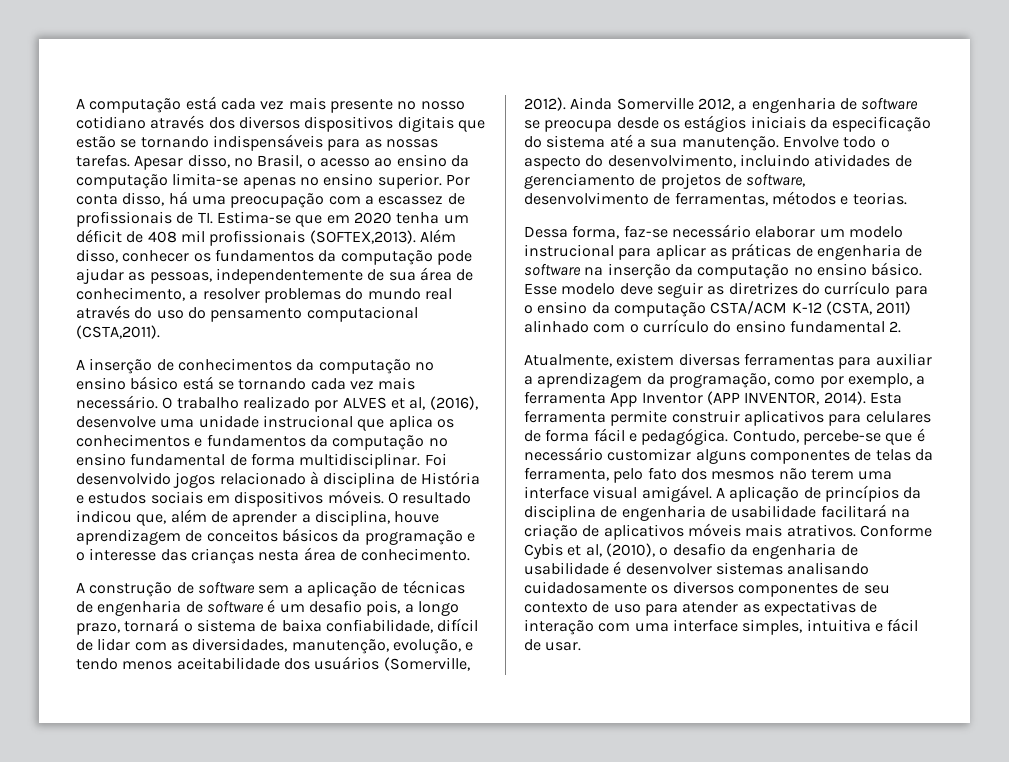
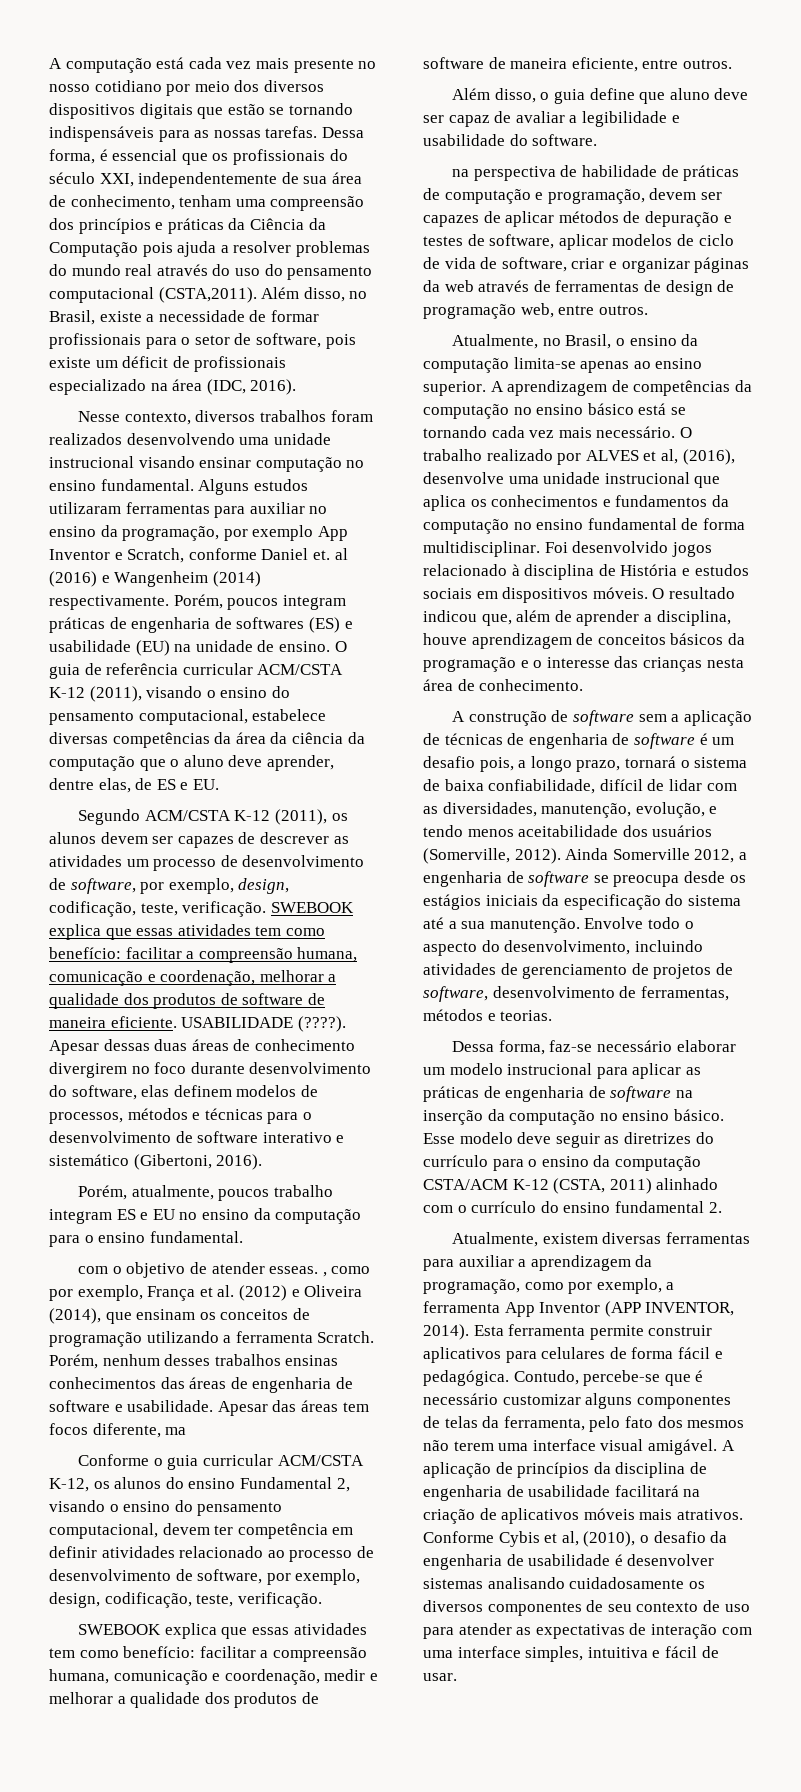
- A computação está cada vez mais presente no nosso cotidiano através dos diversos dispositivos digitais que estão se tornando indispensáveis para as nossas tarefas.
+ A computação está cada vez mais presente no nosso cotidiano por meio dos diversos dispositivos digitais que estão se tornando indispensáveis para as nossas tarefas.
- Apesar disso, no Brasil, o acesso ao ensino da computação limita-se apenas no ensino superior. Por conta disso, há uma preocupação com a escassez de profissionais de TI. Estima-se que em 2020 tenha um déficit de 408 mil profissionais (SOFTEX,2013). Além disso, conhecer os fundamentos da computação pode ajudar as pessoas, independentemente de sua área de conhecimento, a resolver problemas do mundo real através do uso do pensamento computacional (CSTA,2011).
- A inserção de conhecimentos da computação no ensino básico está se tornando cada vez mais necessário.
+ Dessa forma, é essencial que os profissionais do século XXI, independentemente de sua área de conhecimento, tenham uma compreensão dos princípios e práticas da Ciência da Computação pois ajuda a resolver problemas do mundo real através do uso do pensamento computacional (CSTA,2011). Além disso, no Brasil, existe a necessidade de formar profissionais para o setor de software, pois existe um déficit de profissionais especializado na área (IDC, 2016).
+ Nesse contexto, diversos trabalhos foram realizados desenvolvendo uma unidade instrucional visando ensinar computação no ensino fundamental. Alguns estudos utilizaram ferramentas para auxiliar no ensino da programação, por exemplo App Inventor e Scratch, conforme Daniel et. al (2016) e Wangenheim (2014) respectivamente. Porém, poucos integram práticas de engenharia de softwares (ES) e usabilidade (EU) na unidade de ensino. O guia de referência curricular ACM/CSTA K-12 (2011), visando o ensino do pensamento computacional, estabelece diversas competências da área da ciência da computação que o aluno deve aprender, dentre elas, de ES e EU.
+ Segundo ACM/CSTA K-12 (2011), os alunos devem ser capazes de descrever as atividades um processo de desenvolvimento de software, por exemplo, design, codificação, teste, verificação. SWEBOOK explica que essas atividades tem como benefício: facilitar a compreensão humana, comunicação e coordenação, melhorar a qualidade dos produtos de software de maneira eficiente. USABILIDADE (????). Apesar dessas duas áreas de conhecimento divergirem no foco durante desenvolvimento do software, elas definem modelos de processos, métodos e técnicas para o desenvolvimento de software interativo e sistemático (Gibertoni, 2016).
+ Porém, atualmente, poucos trabalho integram ES e EU no ensino da computação para o ensino fundamental.
+ com o objetivo de atender esseas. , como por exemplo, França et al. (2012) e Oliveira (2014), que ensinam os conceitos de programação utilizando a ferramenta Scratch. Porém, nenhum desses trabalhos ensinas conhecimentos das áreas de engenharia de software e usabilidade. Apesar das áreas tem focos diferente, ma
+ Conforme o guia curricular ACM/CSTA K-12, os alunos do ensino Fundamental 2, visando o ensino do pensamento computacional, devem ter competência em definir atividades relacionado ao processo de desenvolvimento de software, por exemplo, design, codificação, teste, verificação.
+ SWEBOOK explica que essas atividades tem como benefício: facilitar a compreensão humana, comunicação e coordenação, medir e melhorar a qualidade dos produtos de software de maneira eficiente, entre outros.
+ Além disso, o guia define que aluno deve ser capaz de avaliar a legibilidade e usabilidade do software.
+ na perspectiva de habilidade de práticas de computação e programação, devem ser capazes de aplicar métodos de depuração e testes de software, aplicar modelos de ciclo de vida de software, criar e organizar páginas da web através de ferramentas de design de programação web, entre outros.
+ Atualmente, no Brasil, o ensino da computação limita-se apenas ao ensino superior. A aprendizagem de competências da computação no ensino básico está se tornando cada vez mais necessário.

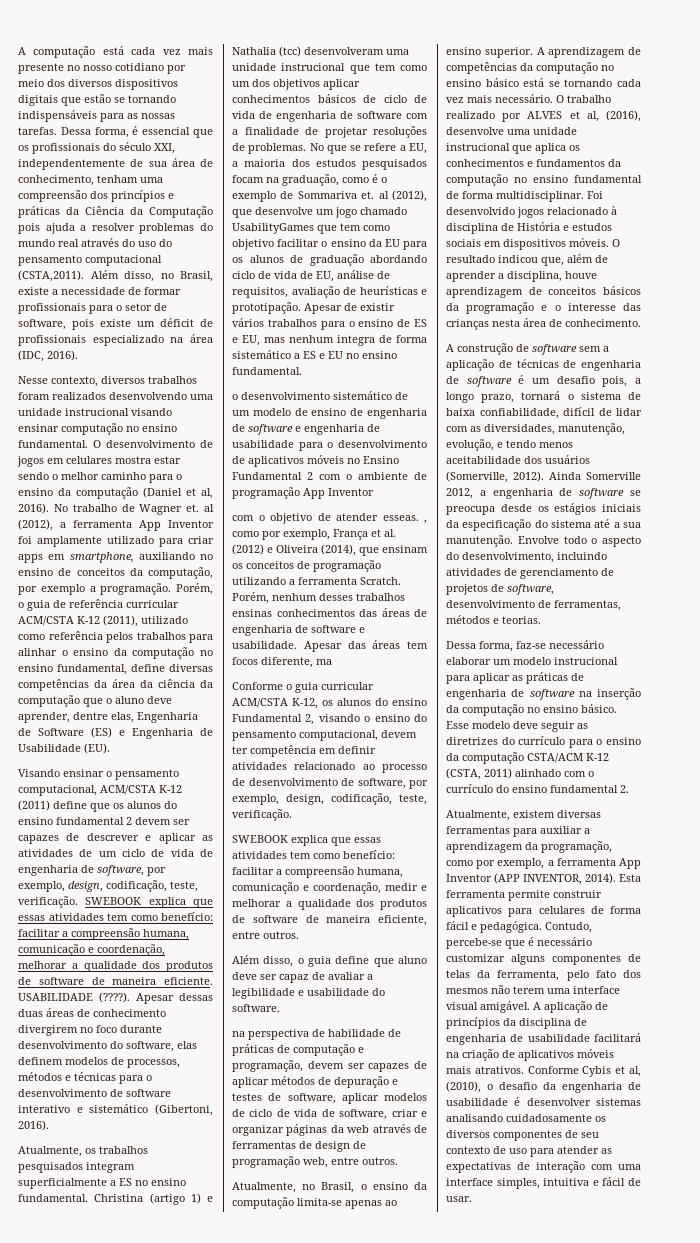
- Alguns estudos utilizaram ferramentas para auxiliar no ensino da programação, por exemplo App Inventor e Scratch, conforme Daniel et. al (2016) e Wangenheim (2014) respectivamente. Porém, poucos integram práticas de engenharia de softwares (ES) e usabilidade (EU) na unidade de ensino. O guia de referência curricular ACM/CSTA K-12 (2011), visando o ensino do pensamento computacional, estabelece diversas competências da área da ciência da computação que o aluno deve aprender, dentre elas, de ES e EU.
- Segundo ACM/CSTA K-12 (2011), os alunos devem ser capazes de descrever as atividades um processo de desenvolvimento de software, por exemplo, design, codificação, teste, verificação.
+ O desenvolvimento de jogos em celulares mostra estar sendo o melhor caminho para o ensino da computação (Daniel et al, 2016). No trabalho de Wagner et. al (2012), a ferramenta App Inventor foi amplamente utilizado para criar apps em smartphone, auxiliando no ensino de conceitos da computação, por exemplo a programação. Porém, o guia de referência curricular ACM/CSTA K-12 (2011), utilizado como referência pelos trabalhos para alinhar o ensino da computação no ensino fundamental, define diversas competências da área da ciência da computação que o aluno deve aprender, dentre elas, Engenharia de Software (ES) e Engenharia de Usabilidade (EU).
+ Visando ensinar o pensamento computacional, ACM/CSTA K-12 (2011) define que os alunos do ensino fundamental 2 devem ser capazes de descrever e aplicar as atividades de um ciclo de vida de engenharia de software, por exemplo, design, codificação, teste, verificação.
- Porém, atualmente, poucos trabalho integram ES e EU no ensino da computação para o ensino fundamental.
+ Atualmente, os trabalhos pesquisados integram superficialmente a ES no ensino fundamental. Christina (artigo 1) e Nathalia (tcc) desenvolveram uma unidade instrucional que tem como um dos objetivos aplicar conhecimentos básicos de ciclo de vida de engenharia de software com a finalidade de projetar resoluções de problemas. No que se refere a EU, a maioria dos estudos pesquisados focam na graduação, como é o exemplo de Sommariva et. al (2012), que desenvolve um jogo chamado UsabilityGames que tem como objetivo facilitar o ensino da EU para os alunos de graduação abordando ciclo de vida de EU, análise de requisitos, avaliação de heurísticas e prototipação. Apesar de existir vários trabalhos para o ensino de ES e EU, mas nenhum integra de forma sistemático a ES e EU no ensino fundamental.
+ o desenvolvimento sistemático de um modelo de ensino de engenharia de software e engenharia de usabilidade para o desenvolvimento de aplicativos móveis no Ensino Fundamental 2 com o ambiente de programação App Inventor

